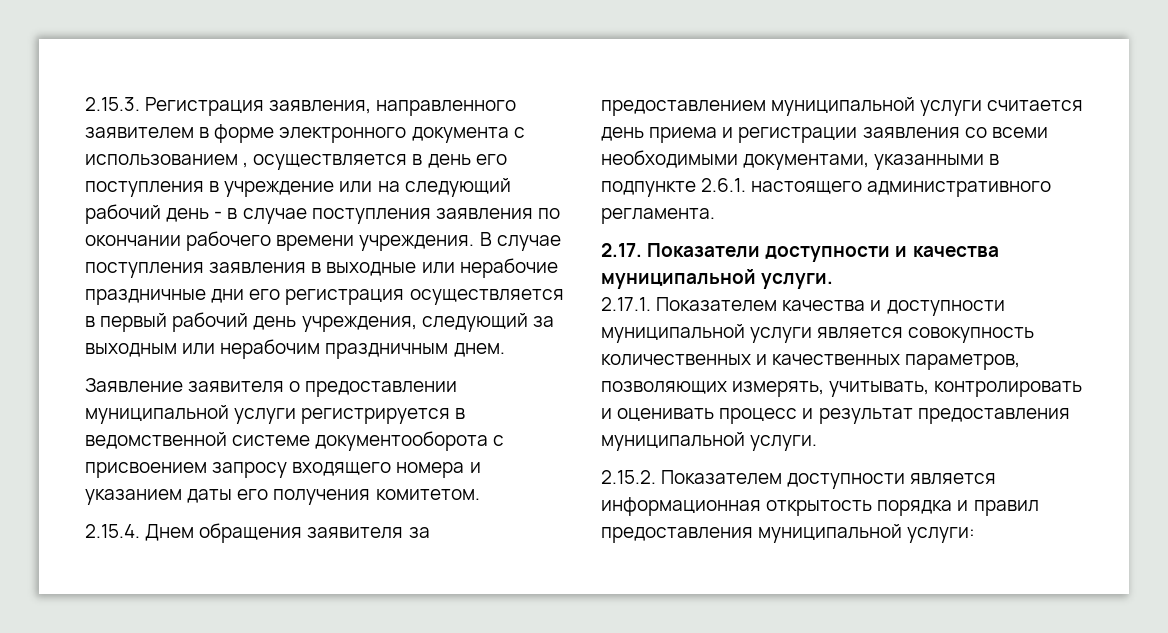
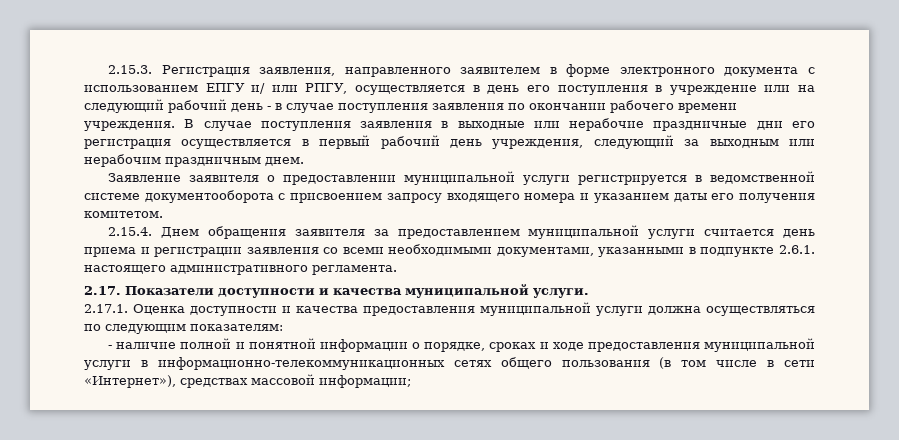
- 2.15.3. Регистрация заявления, направленного заявителем в форме электронного документа с использованием , осуществляется в день его поступления в учреждение или на следующий рабочий день - в случае поступления заявления по окончании рабочего времени учреждения.
+ 2.15.3. Регистрация заявления, направленного заявителем в форме электронного документа с использованием ЕПГУ и/ или РПГУ, осуществляется в день его поступления в учреждение или на следующий рабочий день - в случае поступления заявления по окончании рабочего времени учреждения.
- 2.17.1. Показателем качества и доступности муниципальной услуги является совокупность количественных и качественных параметров, позволяющих измерять, учитывать, контролировать и оценивать процесс и результат предоставления муниципальной услуги.
- 2.15.2. Показателем доступности является информационная открытость порядка и правил предоставления муниципальной услуги:
+ 2.17.1. Оценка доступности и качества предоставления муниципальной услуги должна осуществляться по следующим показателям:
+ - наличие полной и понятной информации о порядке, сроках и ходе предоставления муниципальной услуги в информационно-телекоммуникационных сетях общего пользования (в том числе в сети «Интернет»), средствах массовой информации;

